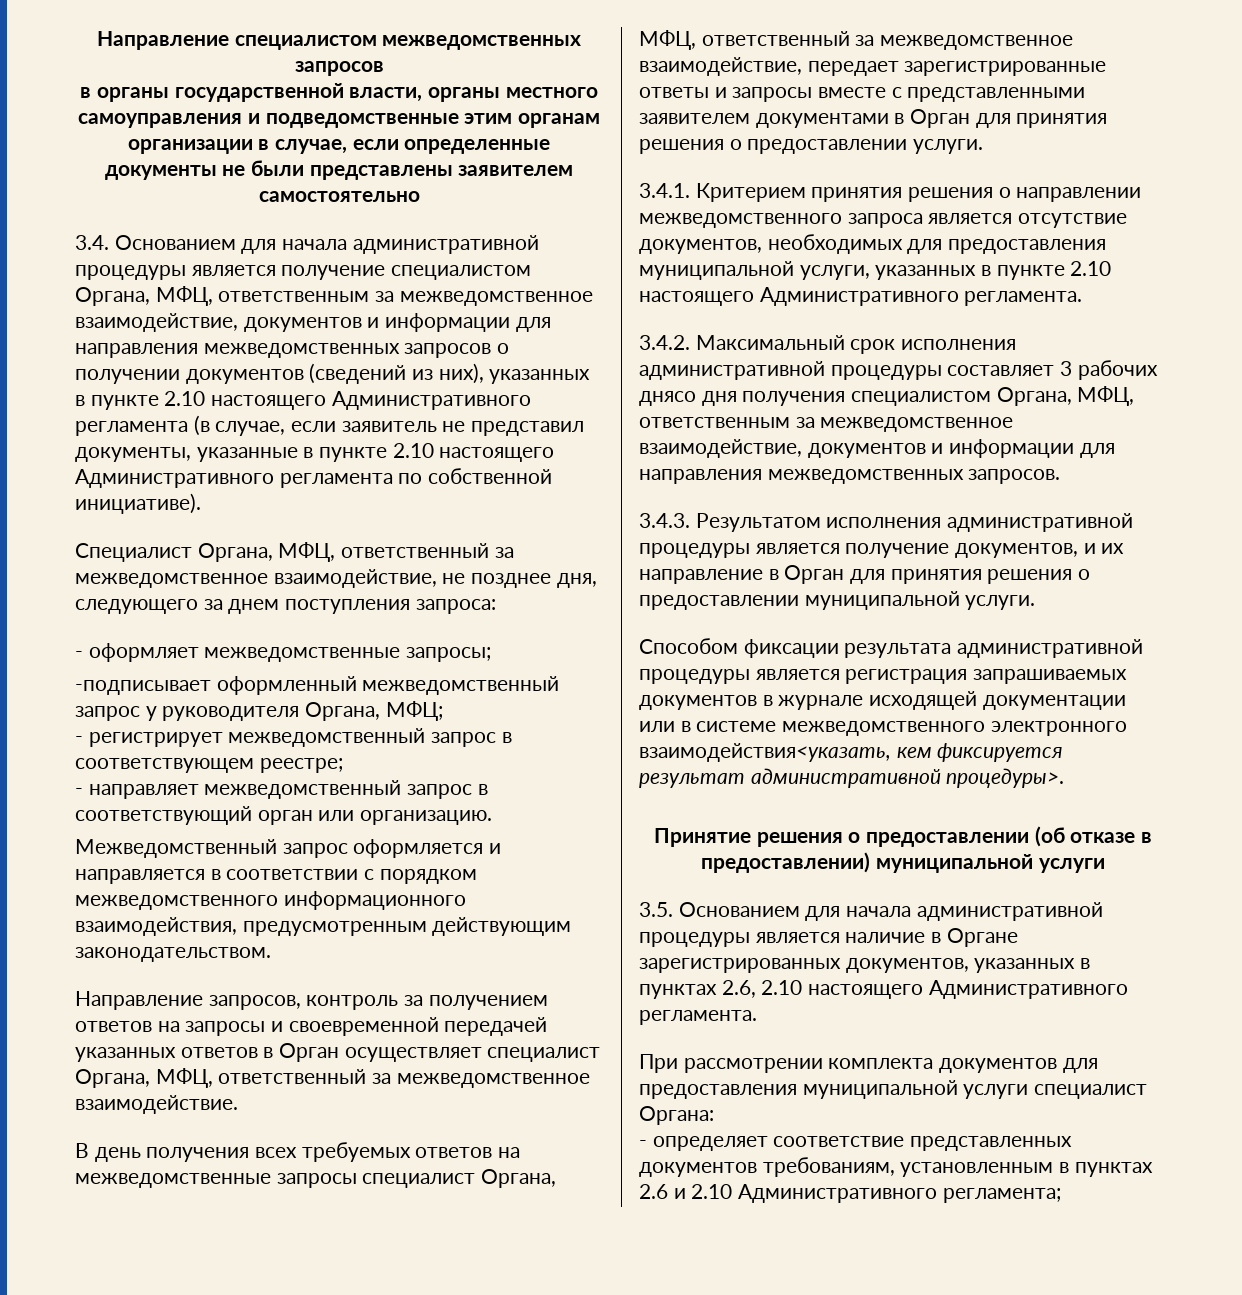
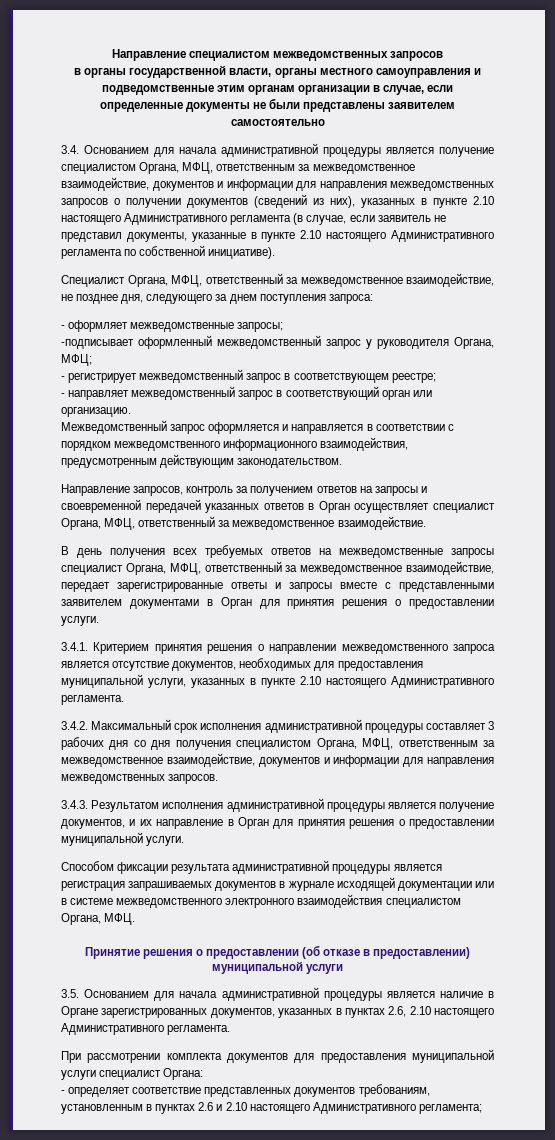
- 3.4.2. Максимальный срок исполнения административной процедуры составляет 3 рабочих днясо дня получения специалистом Органа, МФЦ, ответственным за межведомственное взаимодействие, документов и информации для направления межведомственных запросов.
+ 3.4.2. Максимальный срок исполнения административной процедуры составляет 3 рабочих дня со дня получения специалистом Органа, МФЦ, ответственным за межведомственное взаимодействие, документов и информации для направления межведомственных запросов.
- Способом фиксации результата административной процедуры является регистрация запрашиваемых документов в журнале исходящей документации или в системе межведомственного электронного взаимодействия<указать, кем фиксируется результат административной процедуры>.
+ Способом фиксации результата административной процедуры является регистрация запрашиваемых документов в журнале исходящей документации или в системе межведомственного электронного взаимодействия специалистом Органа, МФЦ.
- - определяет соответствие представленных документов требованиям, установленным в пунктах 2.6 и 2.10 Административного регламента;
+ - определяет соответствие представленных документов требованиям, установленным в пунктах 2.6 и 2.10 настоящего Административного регламента;

